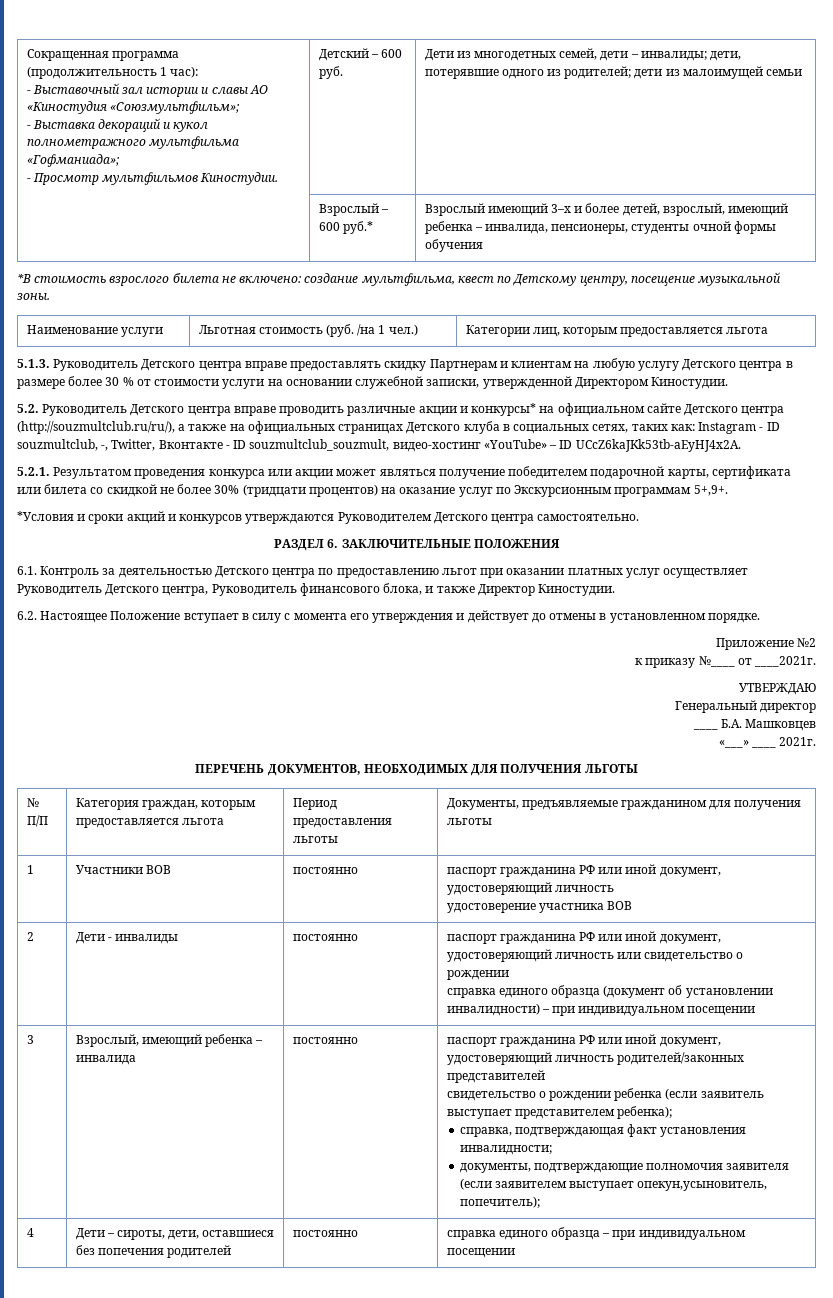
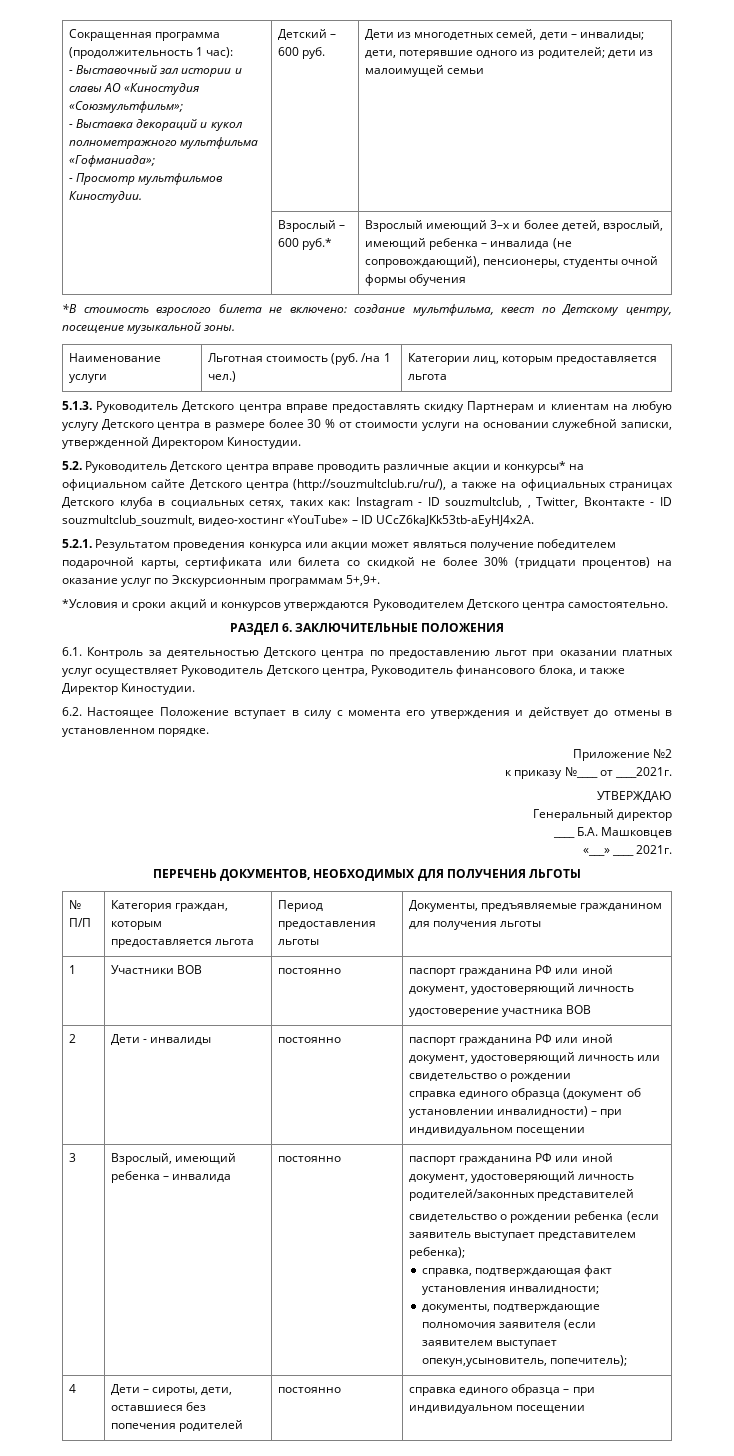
- | Взрослый – 600 руб.* | Взрослый имеющий 3–х и более детей, взрослый, имеющий ребенка – инвалида, пенсионеры, студенты очной формы обучения
+ | Взрослый – 600 руб.* | Взрослый имеющий 3–х и более детей, взрослый, имеющий ребенка – инвалида (не сопровождающий), пенсионеры, студенты очной формы обучения
- 5.2. Руководитель Детского центра вправе проводить различные акции и конкурсы* на официальном сайте Детского центра (http://souzmultclub.ru/ru/), а также на официальных страницах Детского клуба в социальных сетях, таких как: Instagram - ID souzmultclub, -, Twitter, Вконтакте - ID souzmultclub_souzmult, видео-хостинг «YouTube» – ID UCcZ6kaJKk53tb-aEyHJ4x2A.
+ 5.2. Руководитель Детского центра вправе проводить различные акции и конкурсы* на официальном сайте Детского центра (http://souzmultclub.ru/ru/), а также на официальных страницах Детского клуба в социальных сетях, таких как: Instagram - ID souzmultclub, , Twitter, Вконтакте - ID souzmultclub_souzmult, видео-хостинг «YouTube» – ID UCcZ6kaJKk53tb-aEyHJ4x2A.

